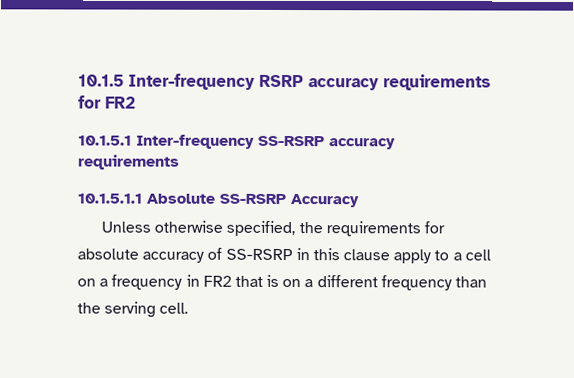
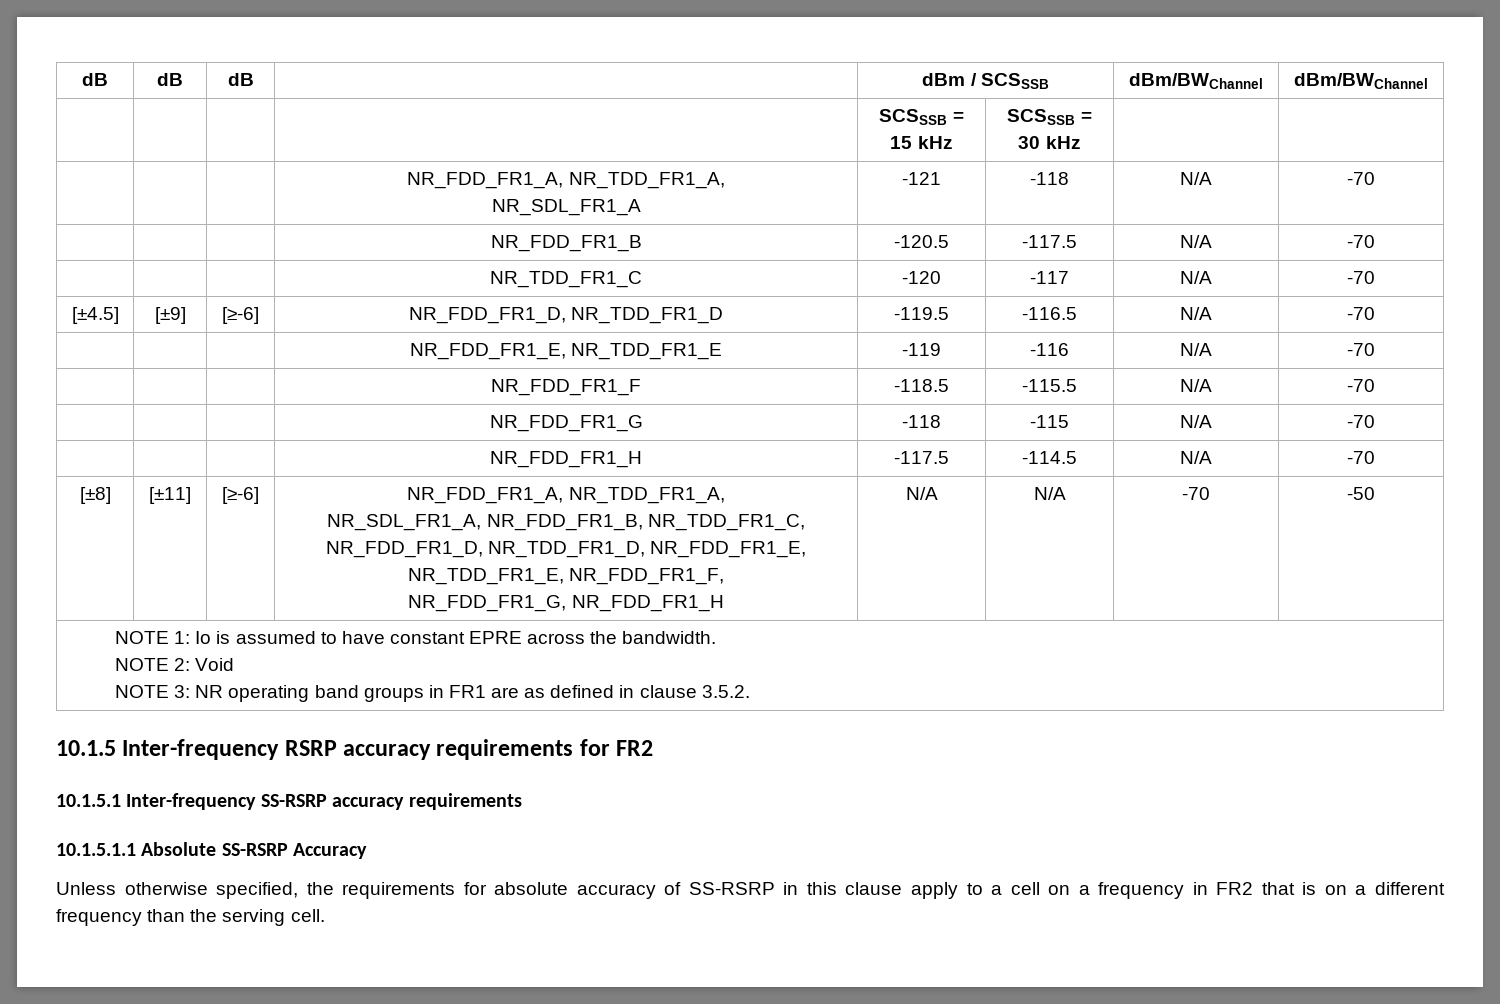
+ dB | dB | dB | | dBm / SCSSSB | dBm/BWChannel | dBm/BWChannel
+ | | | | SCSSSB = 15 kHz | SCSSSB = 30 kHz | |
+ | | | NR_FDD_FR1_A, NR_TDD_FR1_A,
+ NR_SDL_FR1_A | -121 | -118 | N/A | -70
+ | | | NR_FDD_FR1_B | -120.5 | -117.5 | N/A | -70
+ | | | NR_TDD_FR1_C | -120 | -117 | N/A | -70
+ [±4.5] | [±9] | [≥-6] | NR_FDD_FR1_D, NR_TDD_FR1_D | -119.5 | -116.5 | N/A | -70
+ | | | NR_FDD_FR1_E, NR_TDD_FR1_E | -119 | -116 | N/A | -70
+ | | | NR_FDD_FR1_F | -118.5 | -115.5 | N/A | -70
+ | | | NR_FDD_FR1_G | -118 | -115 | N/A | -70
+ | | | NR_FDD_FR1_H | -117.5 | -114.5 | N/A | -70
+ [±8] | [±11] | [≥-6] | NR_FDD_FR1_A, NR_TDD_FR1_A,
+ NR_SDL_FR1_A, NR_FDD_FR1_B, NR_TDD_FR1_C, NR_FDD_FR1_D, NR_TDD_FR1_D, NR_FDD_FR1_E, NR_TDD_FR1_E, NR_FDD_FR1_F,
+ NR_FDD_FR1_G, NR_FDD_FR1_H | N/A | N/A | -70 | -50
+ NOTE 1: Io is assumed to have constant EPRE across the bandwidth.
+ NOTE 2: Void
+ NOTE 3: NR operating band groups in FR1 are as defined in clause 3.5.2.

